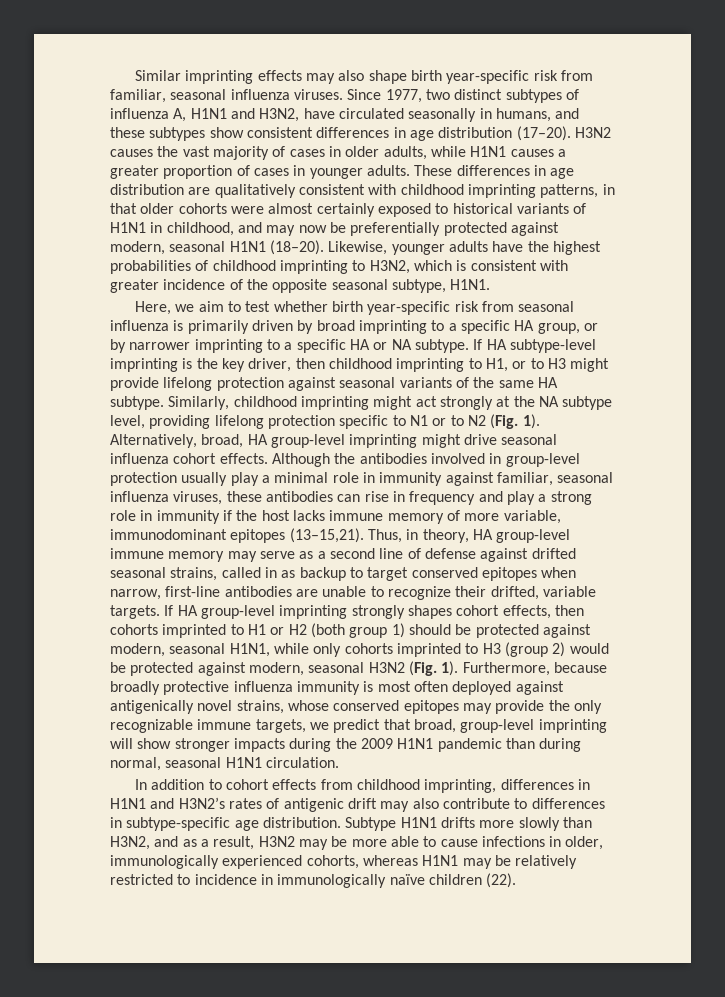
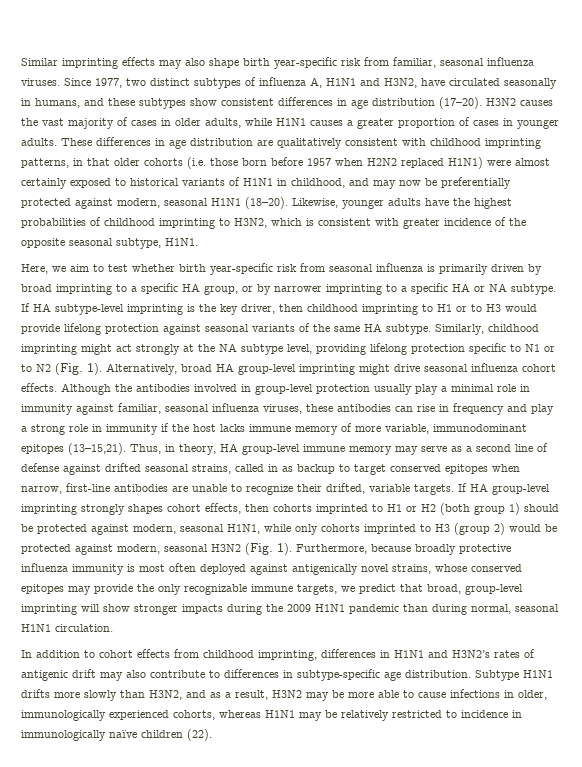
- These differences in age distribution are qualitatively consistent with childhood imprinting patterns, in that older cohorts were almost certainly exposed to historical variants of H1N1 in childhood, and may now be preferentially protected against modern, seasonal H1N1 (18–20).
+ These differences in age distribution are qualitatively consistent with childhood imprinting patterns, in that older cohorts (i.e. those born before 1957 when H2N2 replaced H1N1) were almost certainly exposed to historical variants of H1N1 in childhood, and may now be preferentially protected against modern, seasonal H1N1 (18–20).
- If HA subtype-level imprinting is the key driver, then childhood imprinting to H1, or to H3 might provide lifelong protection against seasonal variants of the same HA subtype.
+ If HA subtype-level imprinting is the key driver, then childhood imprinting to H1 or to H3 would provide lifelong protection against seasonal variants of the same HA subtype.
- Alternatively, broad, HA group-level imprinting might drive seasonal influenza cohort effects.
+ Alternatively, broad HA group-level imprinting might drive seasonal influenza cohort effects.

